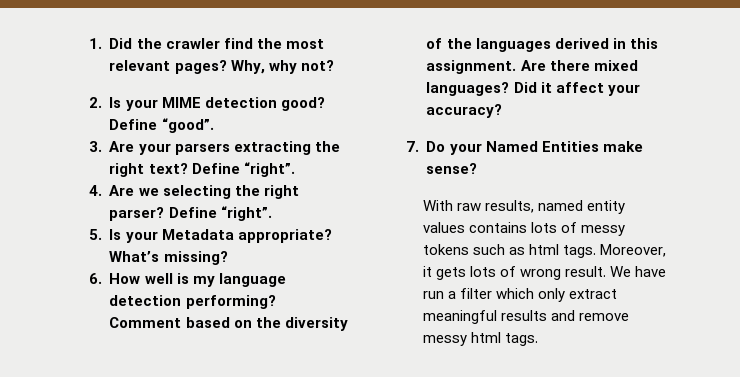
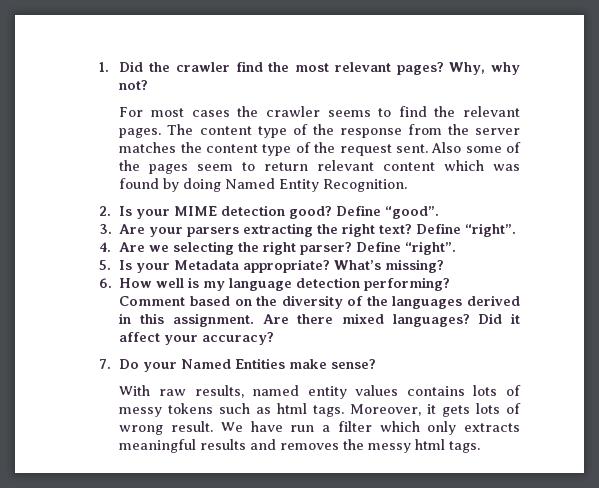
+ For most cases the crawler seems to find the relevant pages. The content type of the response from the server matches the content type of the request sent. Also some of the pages seem to return relevant content which was found by doing Named Entity Recognition.
- We have run a filter which only extract meaningful results and remove messy html tags.
+ We have run a filter which only extracts meaningful results and removes the messy html tags.

